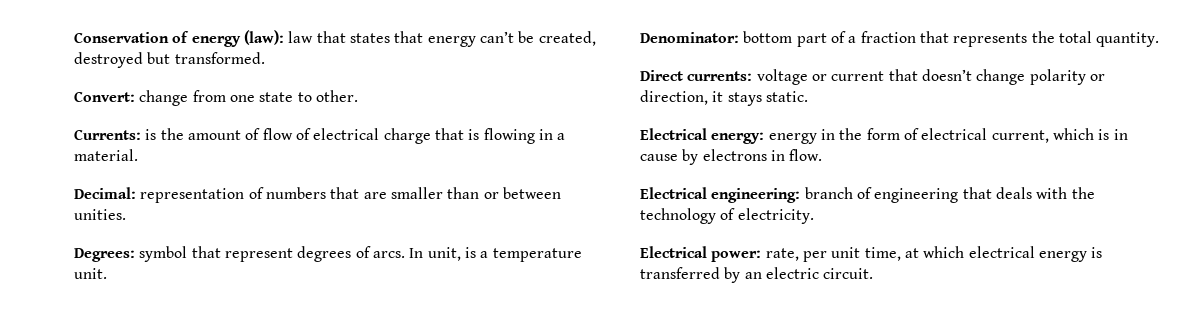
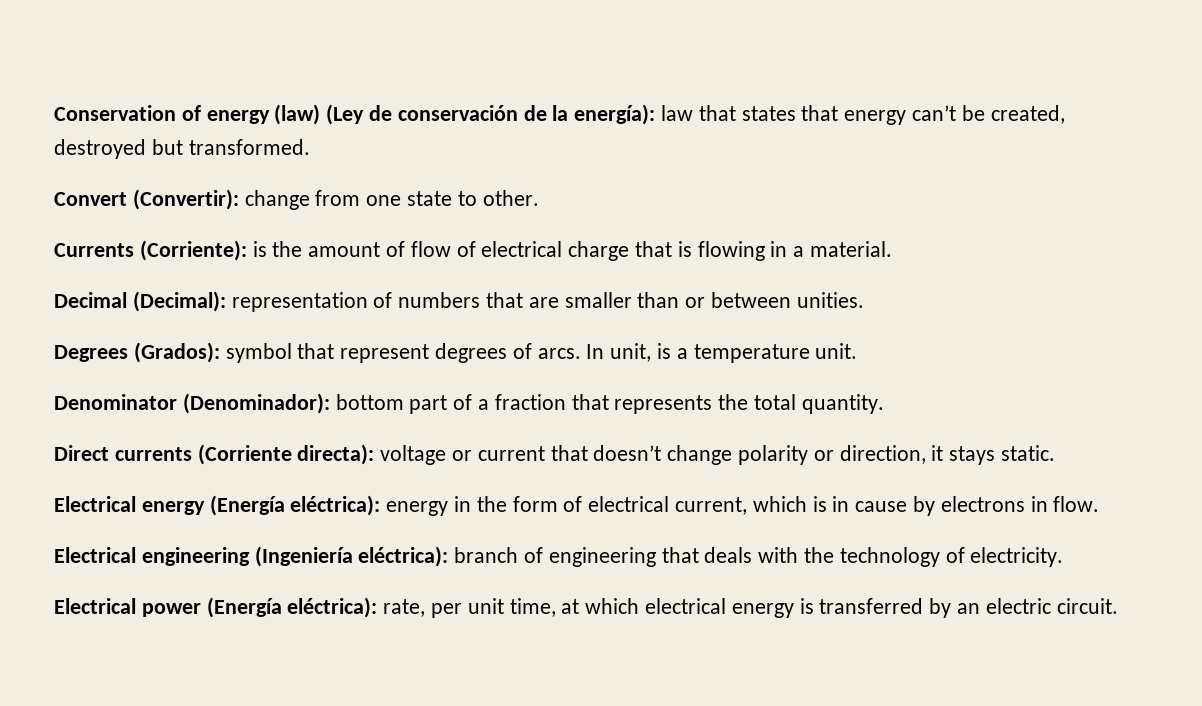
- Conservation of energy (law): law that states that energy can’t be created, destroyed but transformed.
+ Conservation of energy (law) (Ley de conservación de la energía): law that states that energy can’t be created, destroyed but transformed.
- Convert: change from one state to other.
+ Convert (Convertir): change from one state to other.
- Currents: is the amount of flow of electrical charge that is flowing in a material.
+ Currents (Corriente): is the amount of flow of electrical charge that is flowing in a material.
- Decimal: representation of numbers that are smaller than or between unities.
+ Decimal (Decimal): representation of numbers that are smaller than or between unities.
- Degrees: symbol that represent degrees of arcs.
+ Degrees (Grados): symbol that represent degrees of arcs.
- Denominator: bottom part of a fraction that represents the total quantity.
+ Denominator (Denominador): bottom part of a fraction that represents the total quantity.
- Direct currents: voltage or current that doesn’t change polarity or direction, it stays static.
+ Direct currents (Corriente directa): voltage or current that doesn’t change polarity or direction, it stays static.
- Electrical energy: energy in the form of electrical current, which is in cause by electrons in flow.
+ Electrical energy (Energía eléctrica): energy in the form of electrical current, which is in cause by electrons in flow.
- Electrical engineering: branch of engineering that deals with the technology of electricity.
+ Electrical engineering (Ingeniería eléctrica): branch of engineering that deals with the technology of electricity.
- Electrical power: rate, per unit time, at which electrical energy is transferred by an electric circuit.
+ Electrical power (Energía eléctrica): rate, per unit time, at which electrical energy is transferred by an electric circuit.

